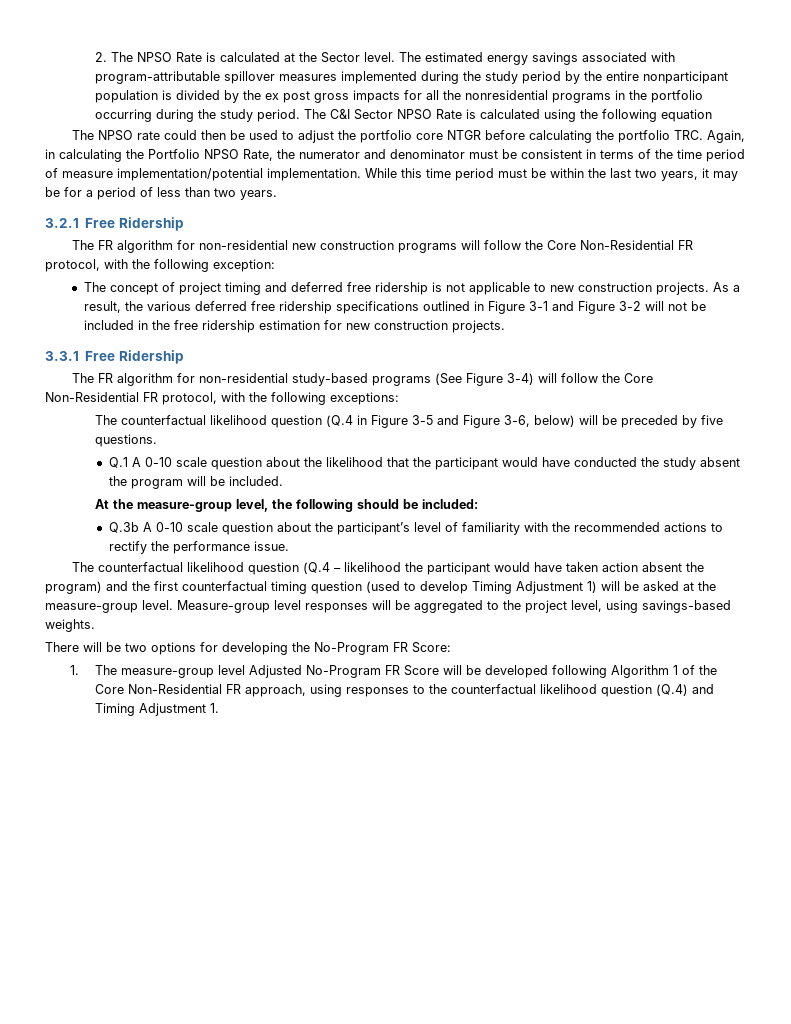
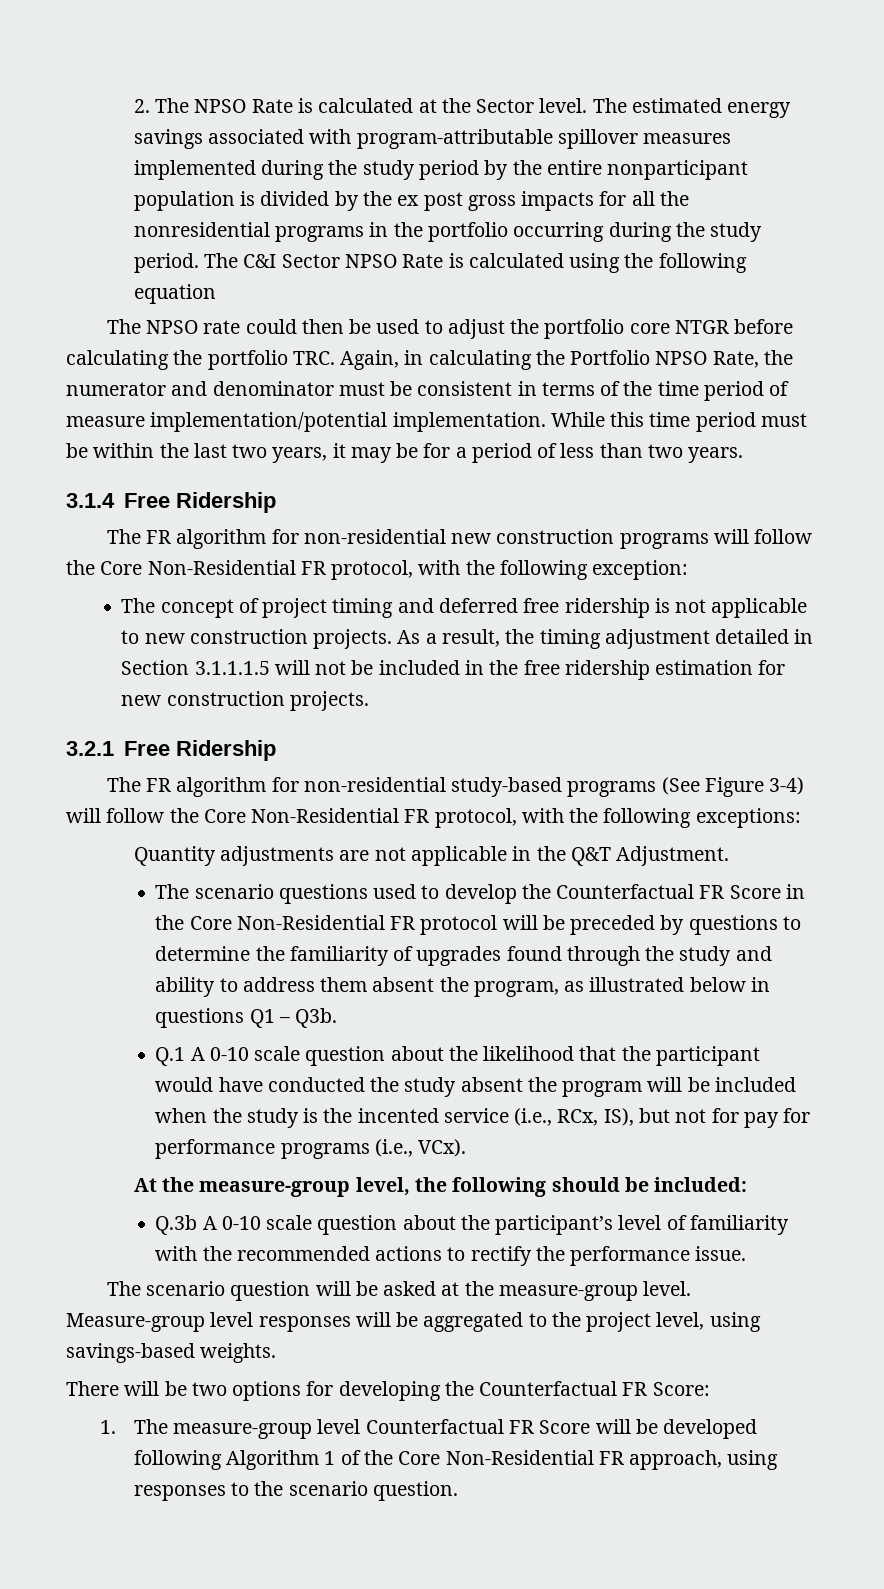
- 3.2.1 Free Ridership
+ 3.1.4 Free Ridership
- As a result, the various deferred free ridership specifications outlined in Figure 3-1 and Figure 3-2 will not be included in the free ridership estimation for new construction projects.
+ As a result, the timing adjustment detailed in Section 3.1.1.1.5 will not be included in the free ridership estimation for new construction projects.
- 3.3.1 Free Ridership
+ 3.2.1 Free Ridership
- The counterfactual likelihood question (Q.4 in Figure 3-5 and Figure 3-6, below) will be preceded by five questions.
+ Quantity adjustments are not applicable in the Q&T Adjustment.
+ The scenario questions used to develop the Counterfactual FR Score in the Core Non-Residential FR protocol will be preceded by questions to determine the familiarity of upgrades found through the study and ability to address them absent the program, as illustrated below in questions Q1 – Q3b.
- Q.1 A 0-10 scale question about the likelihood that the participant would have conducted the study absent the program will be included.
+ Q.1 A 0-10 scale question about the likelihood that the participant would have conducted the study absent the program will be included when the study is the incented service (i.e., RCx, IS), but not for pay for performance programs (i.e., VCx).
- The counterfactual likelihood question (Q.4 – likelihood the participant would have taken action absent the program) and the first counterfactual timing question (used to develop Timing Adjustment 1) will be asked at the measure-group level.
+ The scenario question will be asked at the measure-group level.
- There will be two options for developing the No-Program FR Score:
+ There will be two options for developing the Counterfactual FR Score:
- 1. The measure-group level Adjusted No-Program FR Score will be developed following Algorithm 1 of the Core Non-Residential FR approach, using responses to the counterfactual likelihood question (Q.4) and Timing Adjustment 1.
+ 1. The measure-group level Counterfactual FR Score will be developed following Algorithm 1 of the Core Non-Residential FR approach, using responses to the scenario question.

